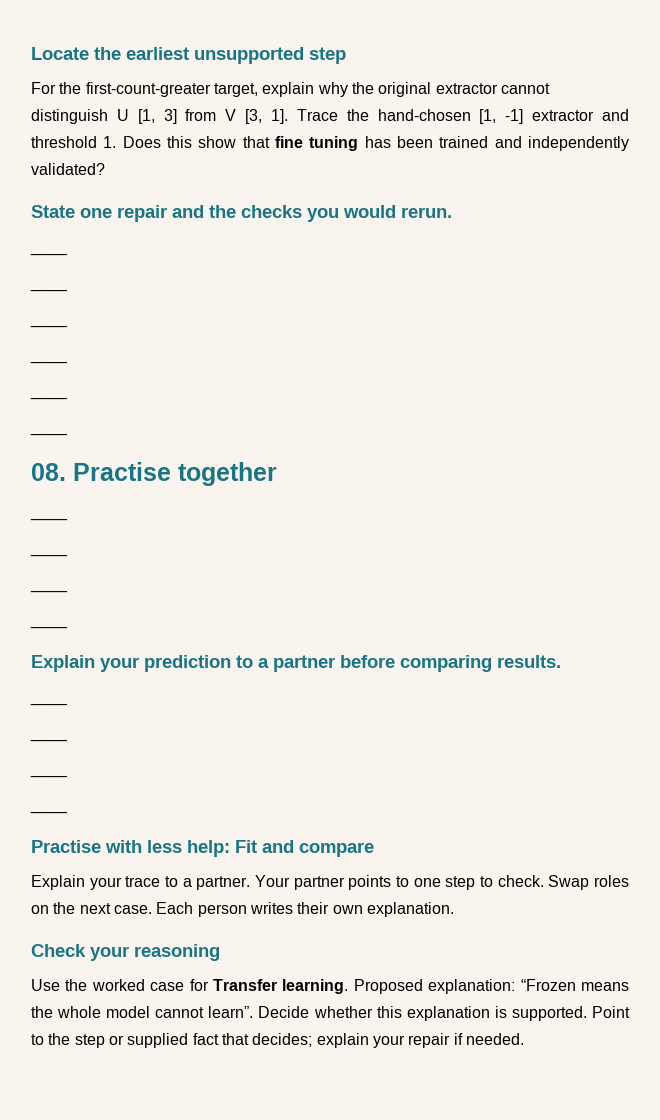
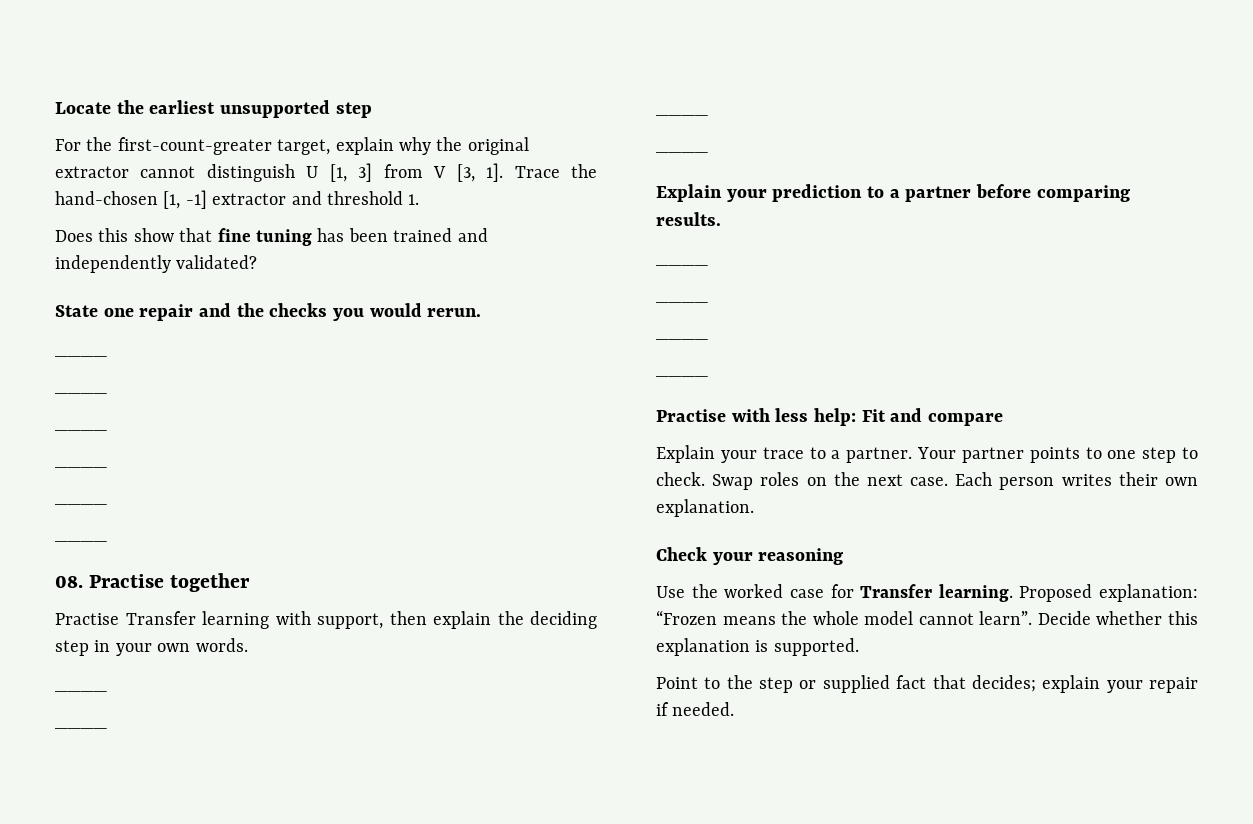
- Trace the hand-chosen [1, -1] extractor and threshold 1. Does this show that fine tuning has been trained and independently validated?
+ Trace the hand-chosen [1, -1] extractor and threshold 1.
+ Does this show that fine tuning has been trained and independently validated?
+ Practise Transfer learning with support, then explain the deciding step in your own words.
- Decide whether this explanation is supported. Point to the step or supplied fact that decides; explain your repair if needed.
+ Decide whether this explanation is supported.
+ Point to the step or supplied fact that decides; explain your repair if needed.

